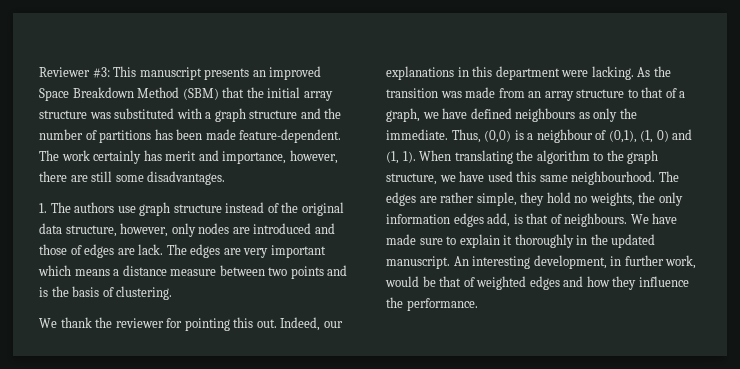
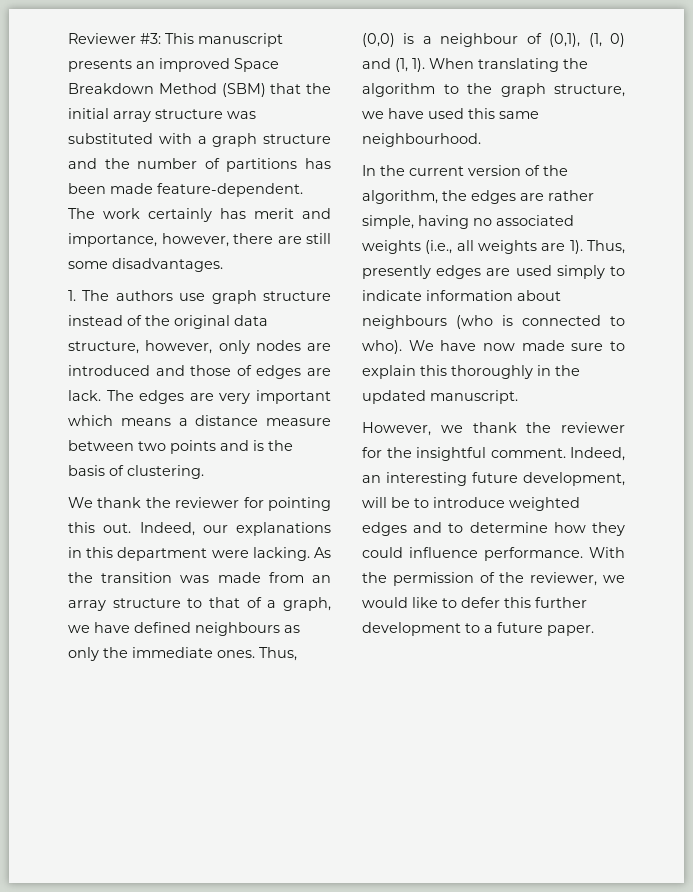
- As the transition was made from an array structure to that of a graph, we have defined neighbours as only the immediate.
+ As the transition was made from an array structure to that of a graph, we have defined neighbours as only the immediate ones.
- When translating the algorithm to the graph structure, we have used this same neighbourhood. The edges are rather simple, they hold no weights, the only information edges add, is that of neighbours.
+ When translating the algorithm to the graph structure, we have used this same neighbourhood.
+ In the current version of the algorithm, the edges are rather simple, having no associated weights (i.e., all weights are 1). Thus, presently edges are used simply to indicate information about neighbours (who is connected to who).
- We have made sure to explain it thoroughly in the updated manuscript. An interesting development, in further work, would be that of weighted edges and how they influence the performance.
+ We have now made sure to explain this thoroughly in the updated manuscript.
+ However, we thank the reviewer for the insightful comment. Indeed, an interesting future development, will be to introduce weighted edges and to determine how they could influence performance. With the permission of the reviewer, we would like to defer this further development to a future paper.

